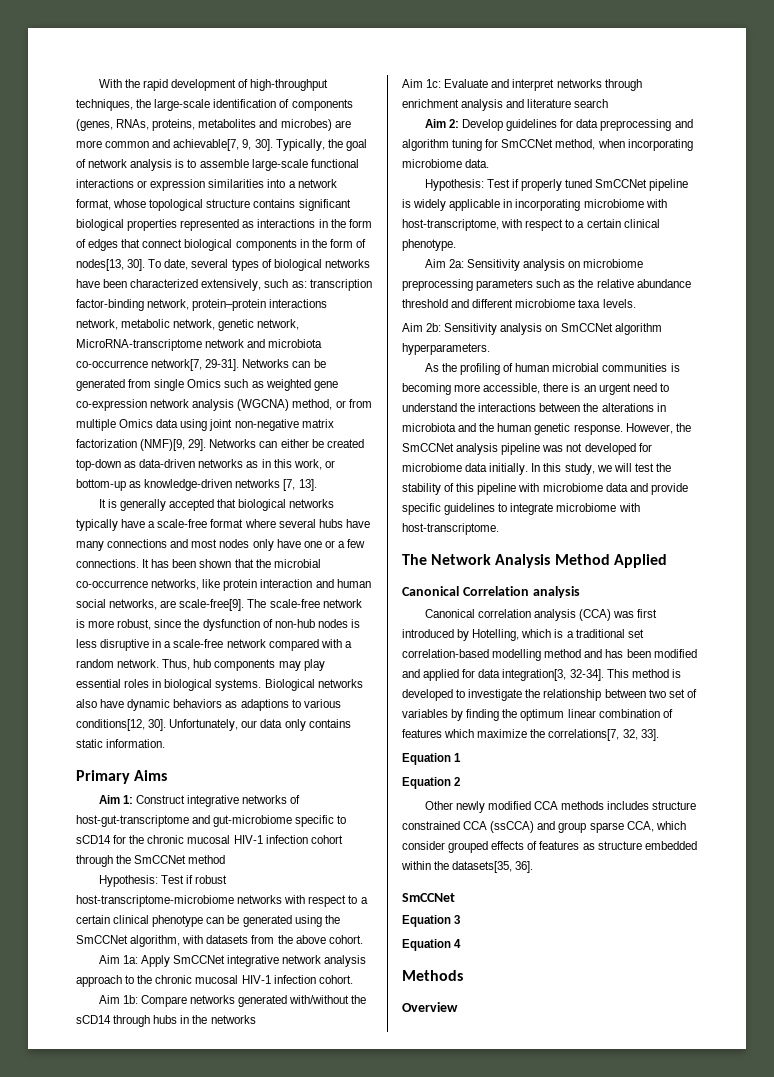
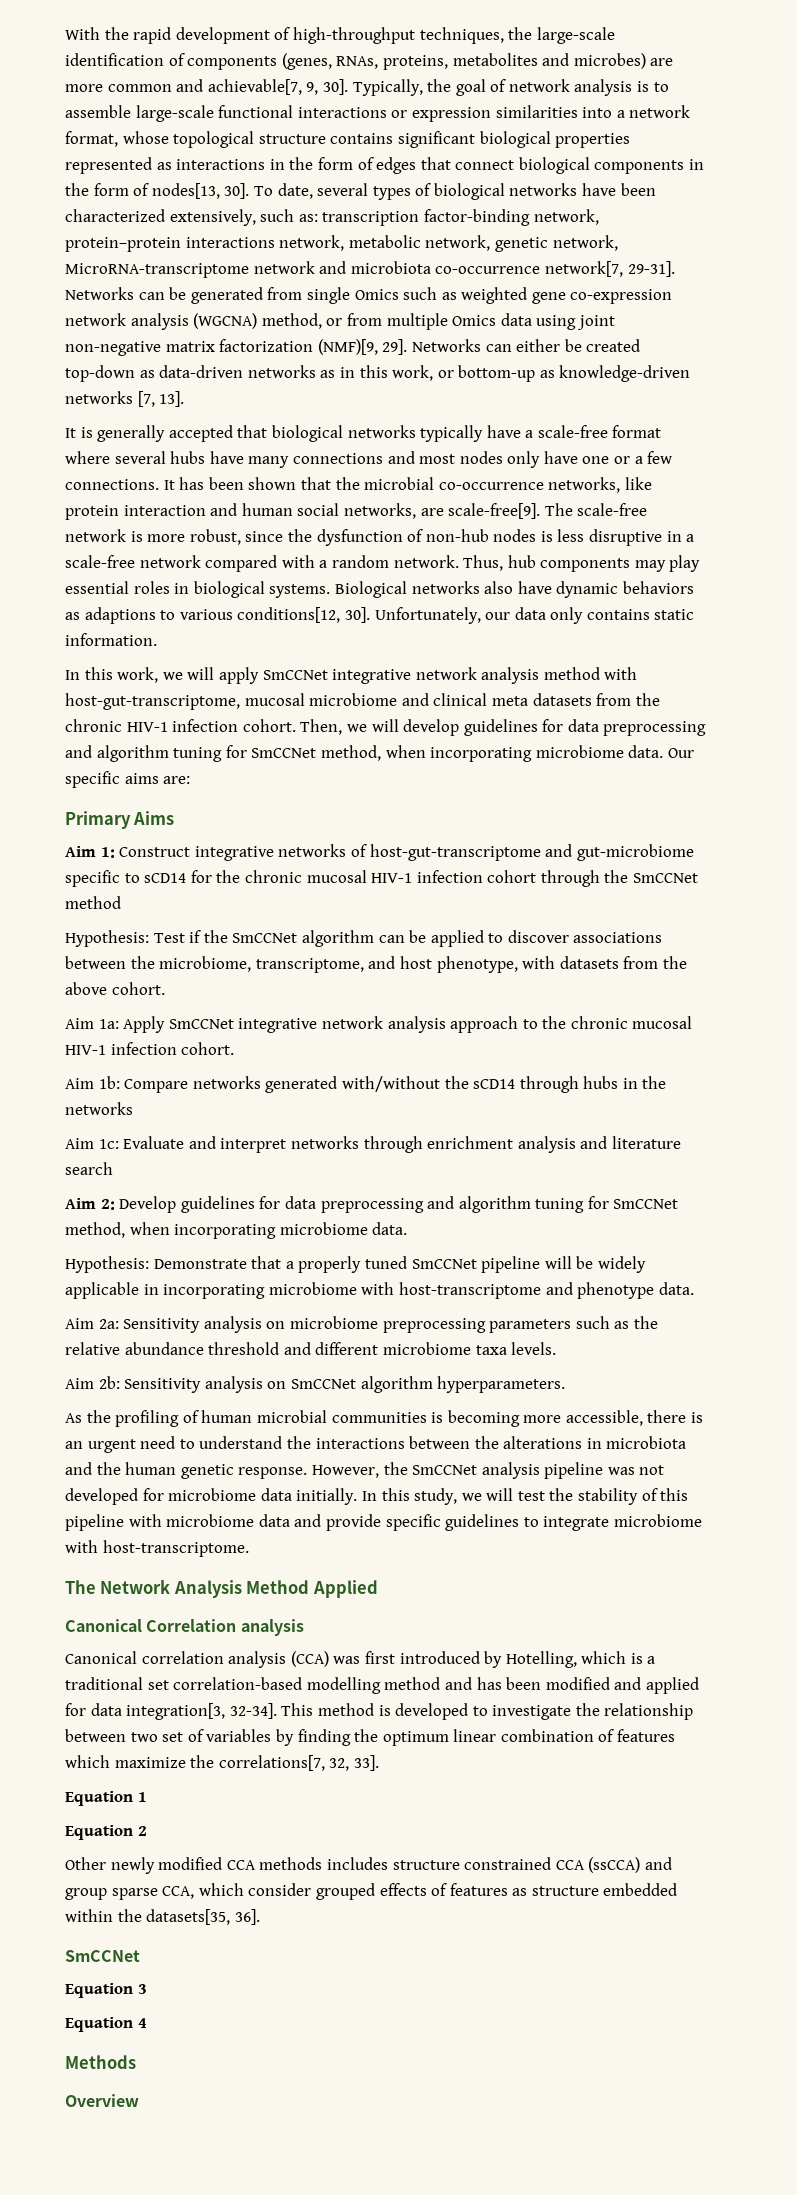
+ In this work, we will apply SmCCNet integrative network analysis method with host-gut-transcriptome, mucosal microbiome and clinical meta datasets from the chronic HIV-1 infection cohort. Then, we will develop guidelines for data preprocessing and algorithm tuning for SmCCNet method, when incorporating microbiome data. Our specific aims are:
- Hypothesis: Test if robust host-transcriptome-microbiome networks with respect to a certain clinical phenotype can be generated using the SmCCNet algorithm, with datasets from the above cohort.
+ Hypothesis: Test if the SmCCNet algorithm can be applied to discover associations between the microbiome, transcriptome, and host phenotype, with datasets from the above cohort.
- Hypothesis: Test if properly tuned SmCCNet pipeline is widely applicable in incorporating microbiome with host-transcriptome, with respect to a certain clinical phenotype.
+ Hypothesis: Demonstrate that a properly tuned SmCCNet pipeline will be widely applicable in incorporating microbiome with host-transcriptome and phenotype data.

